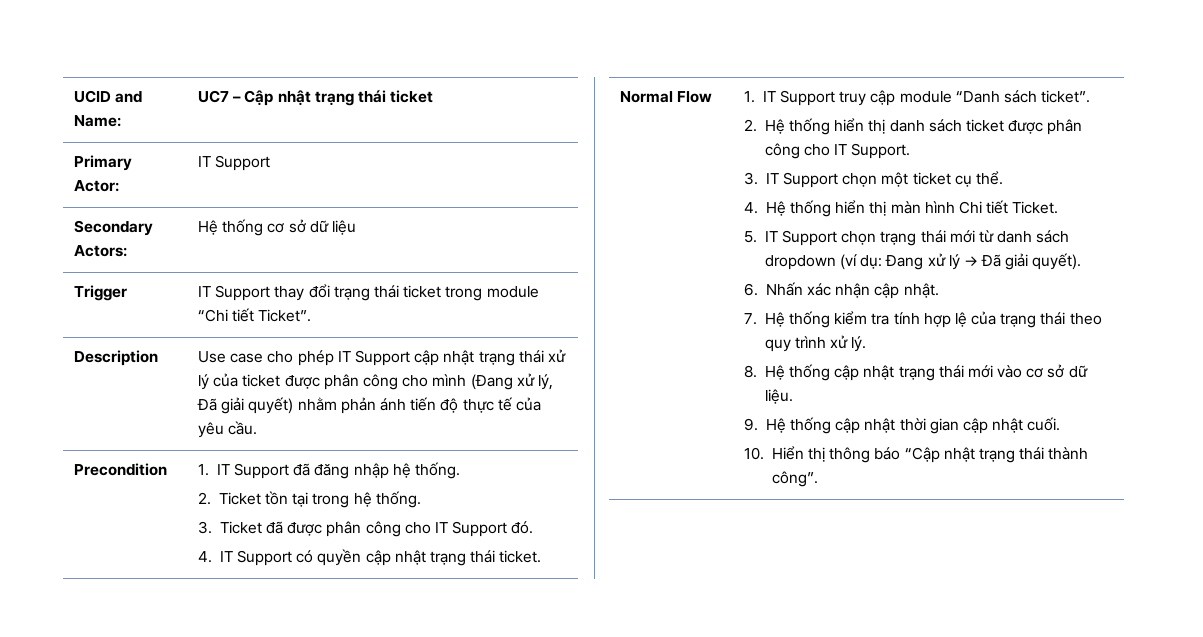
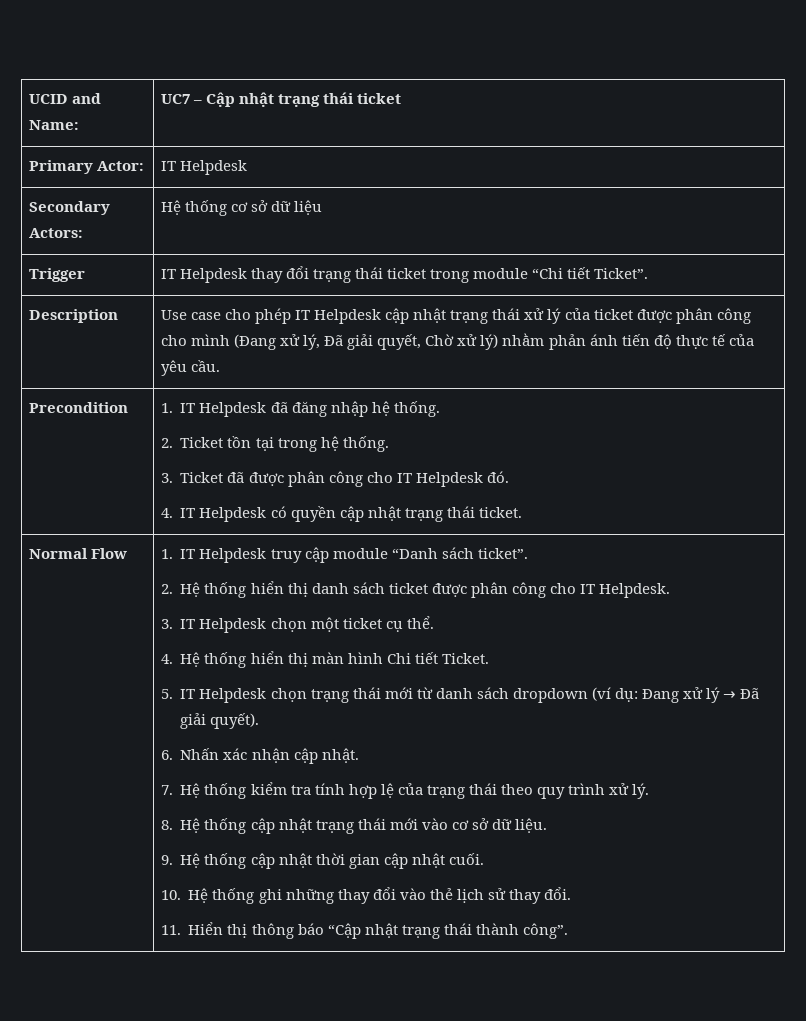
- Primary Actor: | IT Support
+ Primary Actor: | IT Helpdesk
- Trigger | IT Support thay đổi trạng thái ticket trong module “Chi tiết Ticket”.
+ Trigger | IT Helpdesk thay đổi trạng thái ticket trong module “Chi tiết Ticket”.
- Description | Use case cho phép IT Support cập nhật trạng thái xử lý của ticket được phân công cho mình (Đang xử lý, Đã giải quyết) nhằm phản ánh tiến độ thực tế của yêu cầu.
+ Description | Use case cho phép IT Helpdesk cập nhật trạng thái xử lý của ticket được phân công cho mình (Đang xử lý, Đã giải quyết, Chờ xử lý) nhằm phản ánh tiến độ thực tế của yêu cầu.
- Precondition | 1. IT Support đã đăng nhập hệ thống.
+ Precondition | 1. IT Helpdesk đã đăng nhập hệ thống.
  2. Ticket tồn tại trong hệ thống.
- 3. Ticket đã được phân công cho IT Support đó.
- 4. IT Support có quyền cập nhật trạng thái ticket.
+ 3. Ticket đã được phân công cho IT Helpdesk đó.
+ 4. IT Helpdesk có quyền cập nhật trạng thái ticket.
- 1. IT Support truy cập module “Danh sách ticket”.
+ 1. IT Helpdesk truy cập module “Danh sách ticket”.
- 2. Hệ thống hiển thị danh sách ticket được phân công cho IT Support.
+ 2. Hệ thống hiển thị danh sách ticket được phân công cho IT Helpdesk.
- 3. IT Support chọn một ticket cụ thể.
+ 3. IT Helpdesk chọn một ticket cụ thể.
- 5. IT Support chọn trạng thái mới từ danh sách dropdown (ví dụ: Đang xử lý → Đã giải quyết).
+ 5. IT Helpdesk chọn trạng thái mới từ danh sách dropdown (ví dụ: Đang xử lý → Đã giải quyết).
- 10. Hiển thị thông báo “Cập nhật trạng thái thành công”.
+ 10. Hệ thống ghi những thay đổi vào thẻ lịch sử thay đổi.
+ 11. Hiển thị thông báo “Cập nhật trạng thái thành công”.

